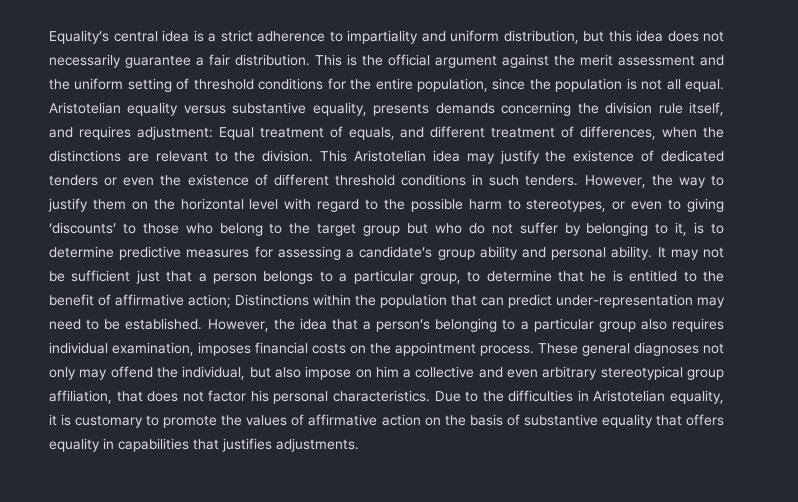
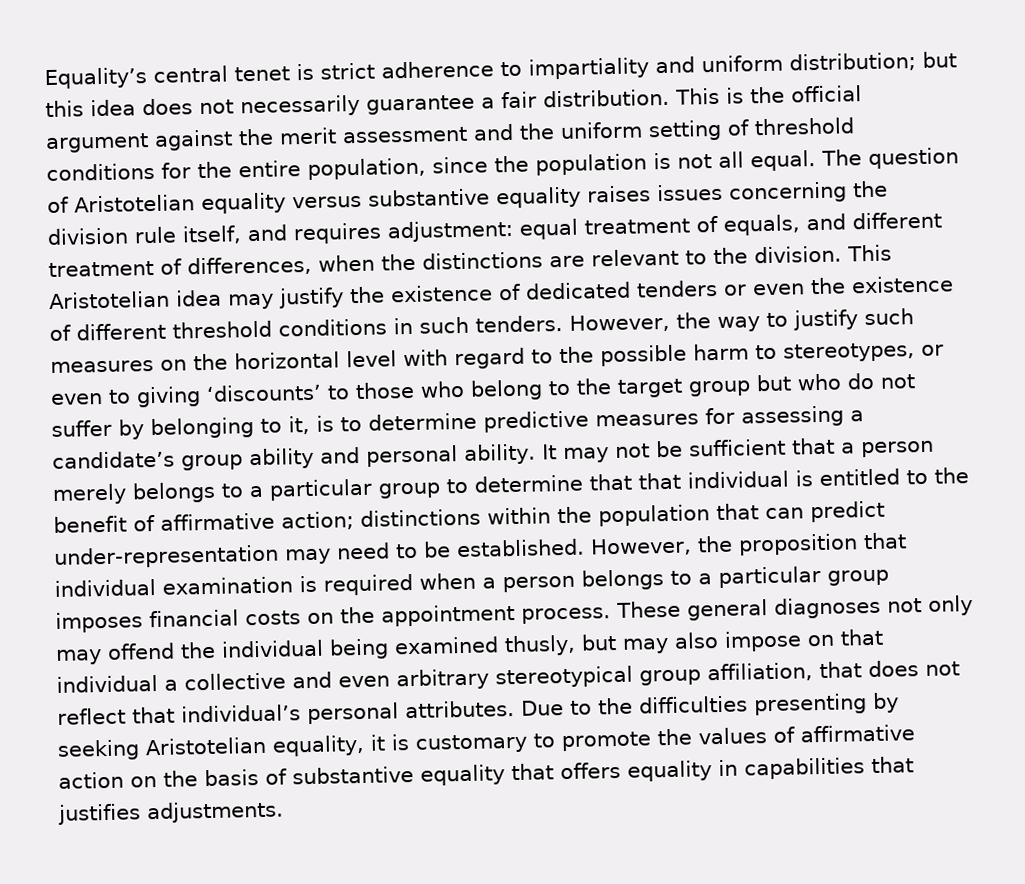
- Equality’s central idea is a strict adherence to impartiality and uniform distribution, but this idea does not necessarily guarantee a fair distribution.
+ Equality’s central tenet is strict adherence to impartiality and uniform distribution; but this idea does not necessarily guarantee a fair distribution.
- Aristotelian equality versus substantive equality, presents demands concerning the division rule itself, and requires adjustment: Equal treatment of equals, and different treatment of differences, when the distinctions are relevant to the division.
+ The question of Aristotelian equality versus substantive equality raises issues concerning the division rule itself, and requires adjustment: equal treatment of equals, and different treatment of differences, when the distinctions are relevant to the division.
- However, the way to justify them on the horizontal level with regard to the possible harm to stereotypes, or even to giving ‘discounts’ to those who belong to the target group but who do not suffer by belonging to it, is to determine predictive measures for assessing a candidate’s group ability and personal ability.
+ However, the way to justify such measures on the horizontal level with regard to the possible harm to stereotypes, or even to giving ‘discounts’ to those who belong to the target group but who do not suffer by belonging to it, is to determine predictive measures for assessing a candidate’s group ability and personal ability.
- It may not be sufficient just that a person belongs to a particular group, to determine that he is entitled to the benefit of affirmative action; Distinctions within the population that can predict under-representation may need to be established.
+ It may not be sufficient that a person merely belongs to a particular group to determine that that individual is entitled to the benefit of affirmative action; distinctions within the population that can predict under-representation may need to be established.
- However, the idea that a person’s belonging to a particular group also requires individual examination, imposes financial costs on the appointment process.
+ However, the proposition that individual examination is required when a person belongs to a particular group imposes financial costs on the appointment process.
- These general diagnoses not only may offend the individual, but also impose on him a collective and even arbitrary stereotypical group affiliation, that does not factor his personal characteristics.
+ These general diagnoses not only may offend the individual being examined thusly, but may also impose on that individual a collective and even arbitrary stereotypical group affiliation, that does not reflect that individual’s personal attributes.
- Due to the difficulties in Aristotelian equality, it is customary to promote the values of affirmative action on the basis of substantive equality that offers equality in capabilities that justifies adjustments.
+ Due to the difficulties presenting by seeking Aristotelian equality, it is customary to promote the values of affirmative action on the basis of substantive equality that offers equality in capabilities that justifies adjustments.

